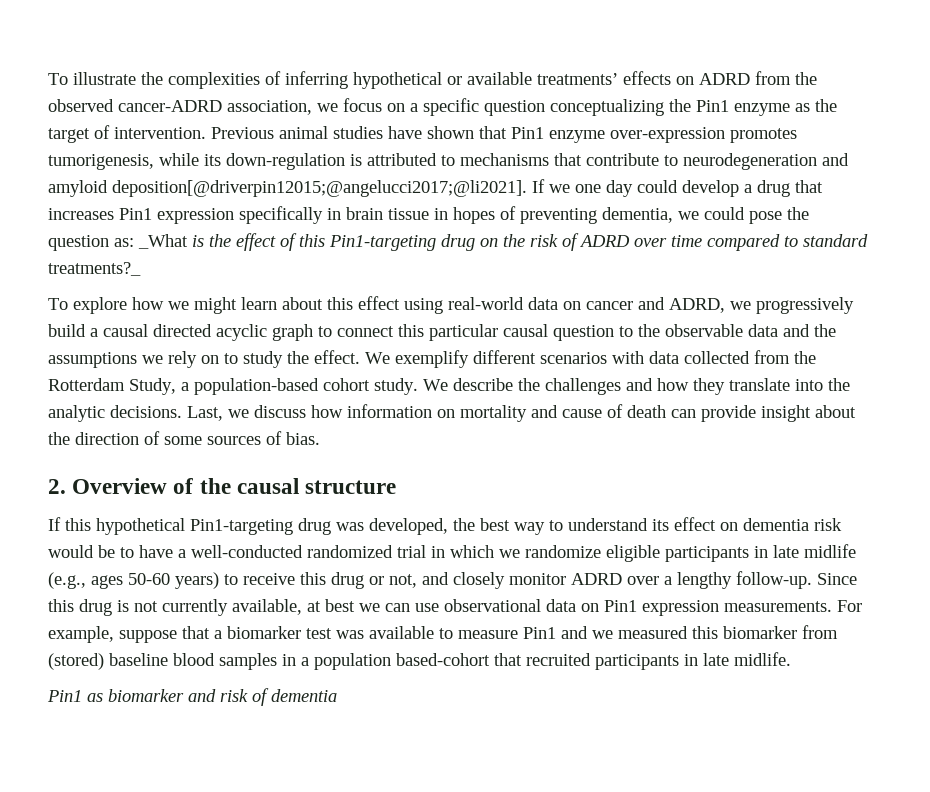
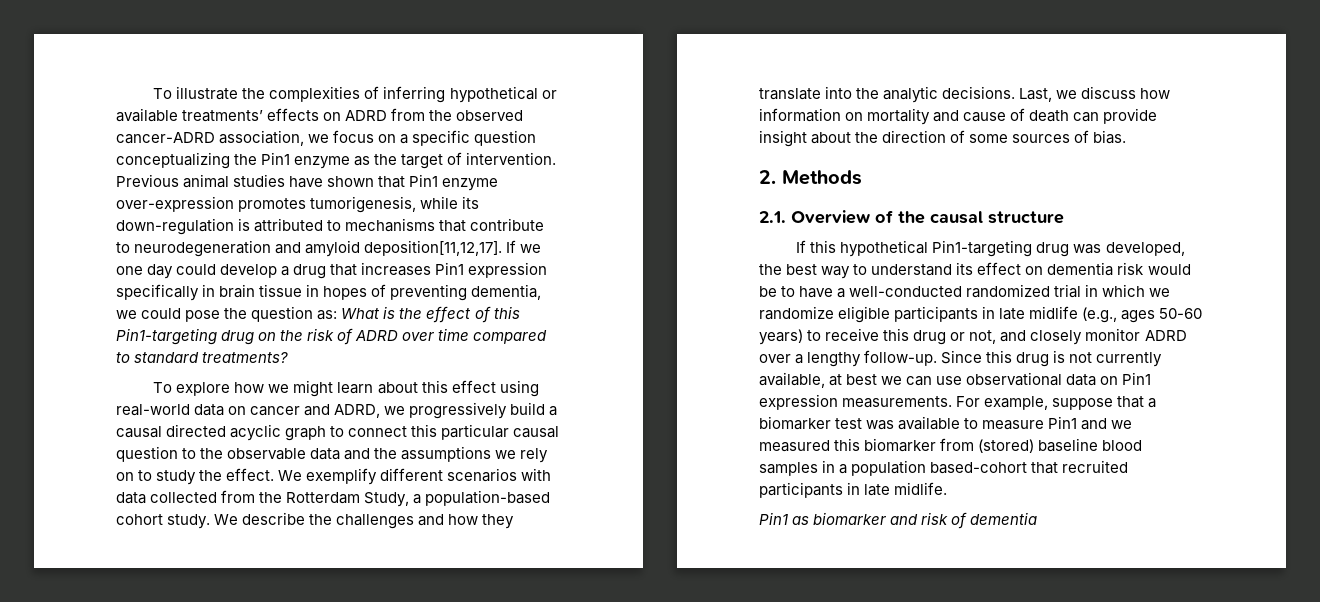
- Previous animal studies have shown that Pin1 enzyme over-expression promotes tumorigenesis, while its down-regulation is attributed to mechanisms that contribute to neurodegeneration and amyloid deposition[@driverpin12015;@angelucci2017;@li2021].
+ Previous animal studies have shown that Pin1 enzyme over-expression promotes tumorigenesis, while its down-regulation is attributed to mechanisms that contribute to neurodegeneration and amyloid deposition[11,12,17].
- If we one day could develop a drug that increases Pin1 expression specifically in brain tissue in hopes of preventing dementia, we could pose the question as: _What is the effect of this Pin1-targeting drug on the risk of ADRD over time compared to standard treatments?_
+ If we one day could develop a drug that increases Pin1 expression specifically in brain tissue in hopes of preventing dementia, we could pose the question as: What is the effect of this Pin1-targeting drug on the risk of ADRD over time compared to standard treatments?
- 2. Overview of the causal structure
+ 2. Methods
+ 2.1. Overview of the causal structure

